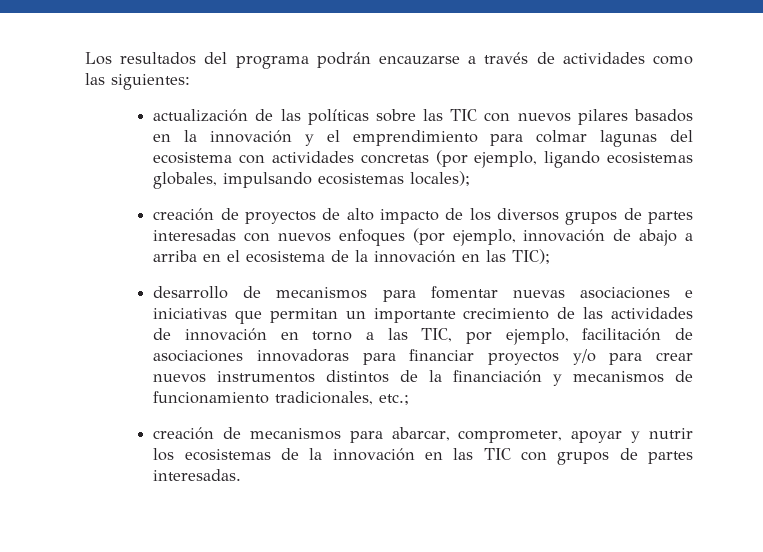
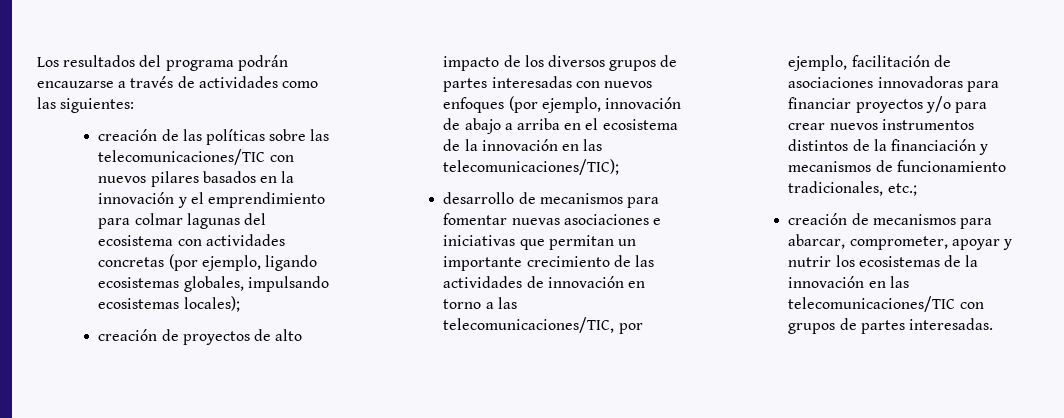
- actualización de las políticas sobre las TIC con nuevos pilares basados en la innovación y el emprendimiento para colmar lagunas del ecosistema con actividades concretas (por ejemplo, ligando ecosistemas globales, impulsando ecosistemas locales);
+ creación de las políticas sobre las telecomunicaciones/TIC con nuevos pilares basados en la innovación y el emprendimiento para colmar lagunas del ecosistema con actividades concretas (por ejemplo, ligando ecosistemas globales, impulsando ecosistemas locales);
- creación de proyectos de alto impacto de los diversos grupos de partes interesadas con nuevos enfoques (por ejemplo, innovación de abajo a arriba en el ecosistema de la innovación en las TIC);
+ creación de proyectos de alto impacto de los diversos grupos de partes interesadas con nuevos enfoques (por ejemplo, innovación de abajo a arriba en el ecosistema de la innovación en las telecomunicaciones/TIC);
- desarrollo de mecanismos para fomentar nuevas asociaciones e iniciativas que permitan un importante crecimiento de las actividades de innovación en torno a las TIC, por ejemplo, facilitación de asociaciones innovadoras para financiar proyectos y/o para crear nuevos instrumentos distintos de la financiación y mecanismos de funcionamiento tradicionales, etc.;
+ desarrollo de mecanismos para fomentar nuevas asociaciones e iniciativas que permitan un importante crecimiento de las actividades de innovación en torno a las telecomunicaciones/TIC, por ejemplo, facilitación de asociaciones innovadoras para financiar proyectos y/o para crear nuevos instrumentos distintos de la financiación y mecanismos de funcionamiento tradicionales, etc.;
- creación de mecanismos para abarcar, comprometer, apoyar y nutrir los ecosistemas de la innovación en las TIC con grupos de partes interesadas.
+ creación de mecanismos para abarcar, comprometer, apoyar y nutrir los ecosistemas de la innovación en las telecomunicaciones/TIC con grupos de partes interesadas.

